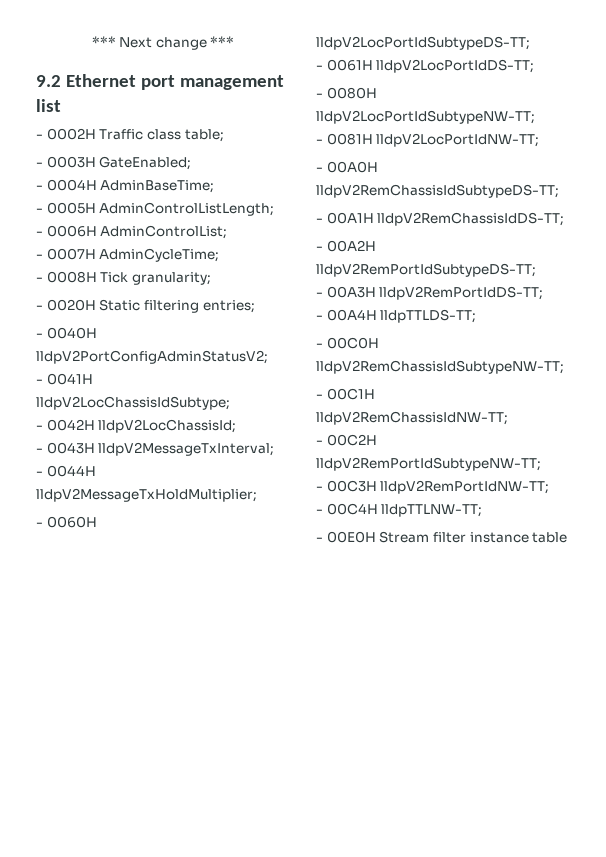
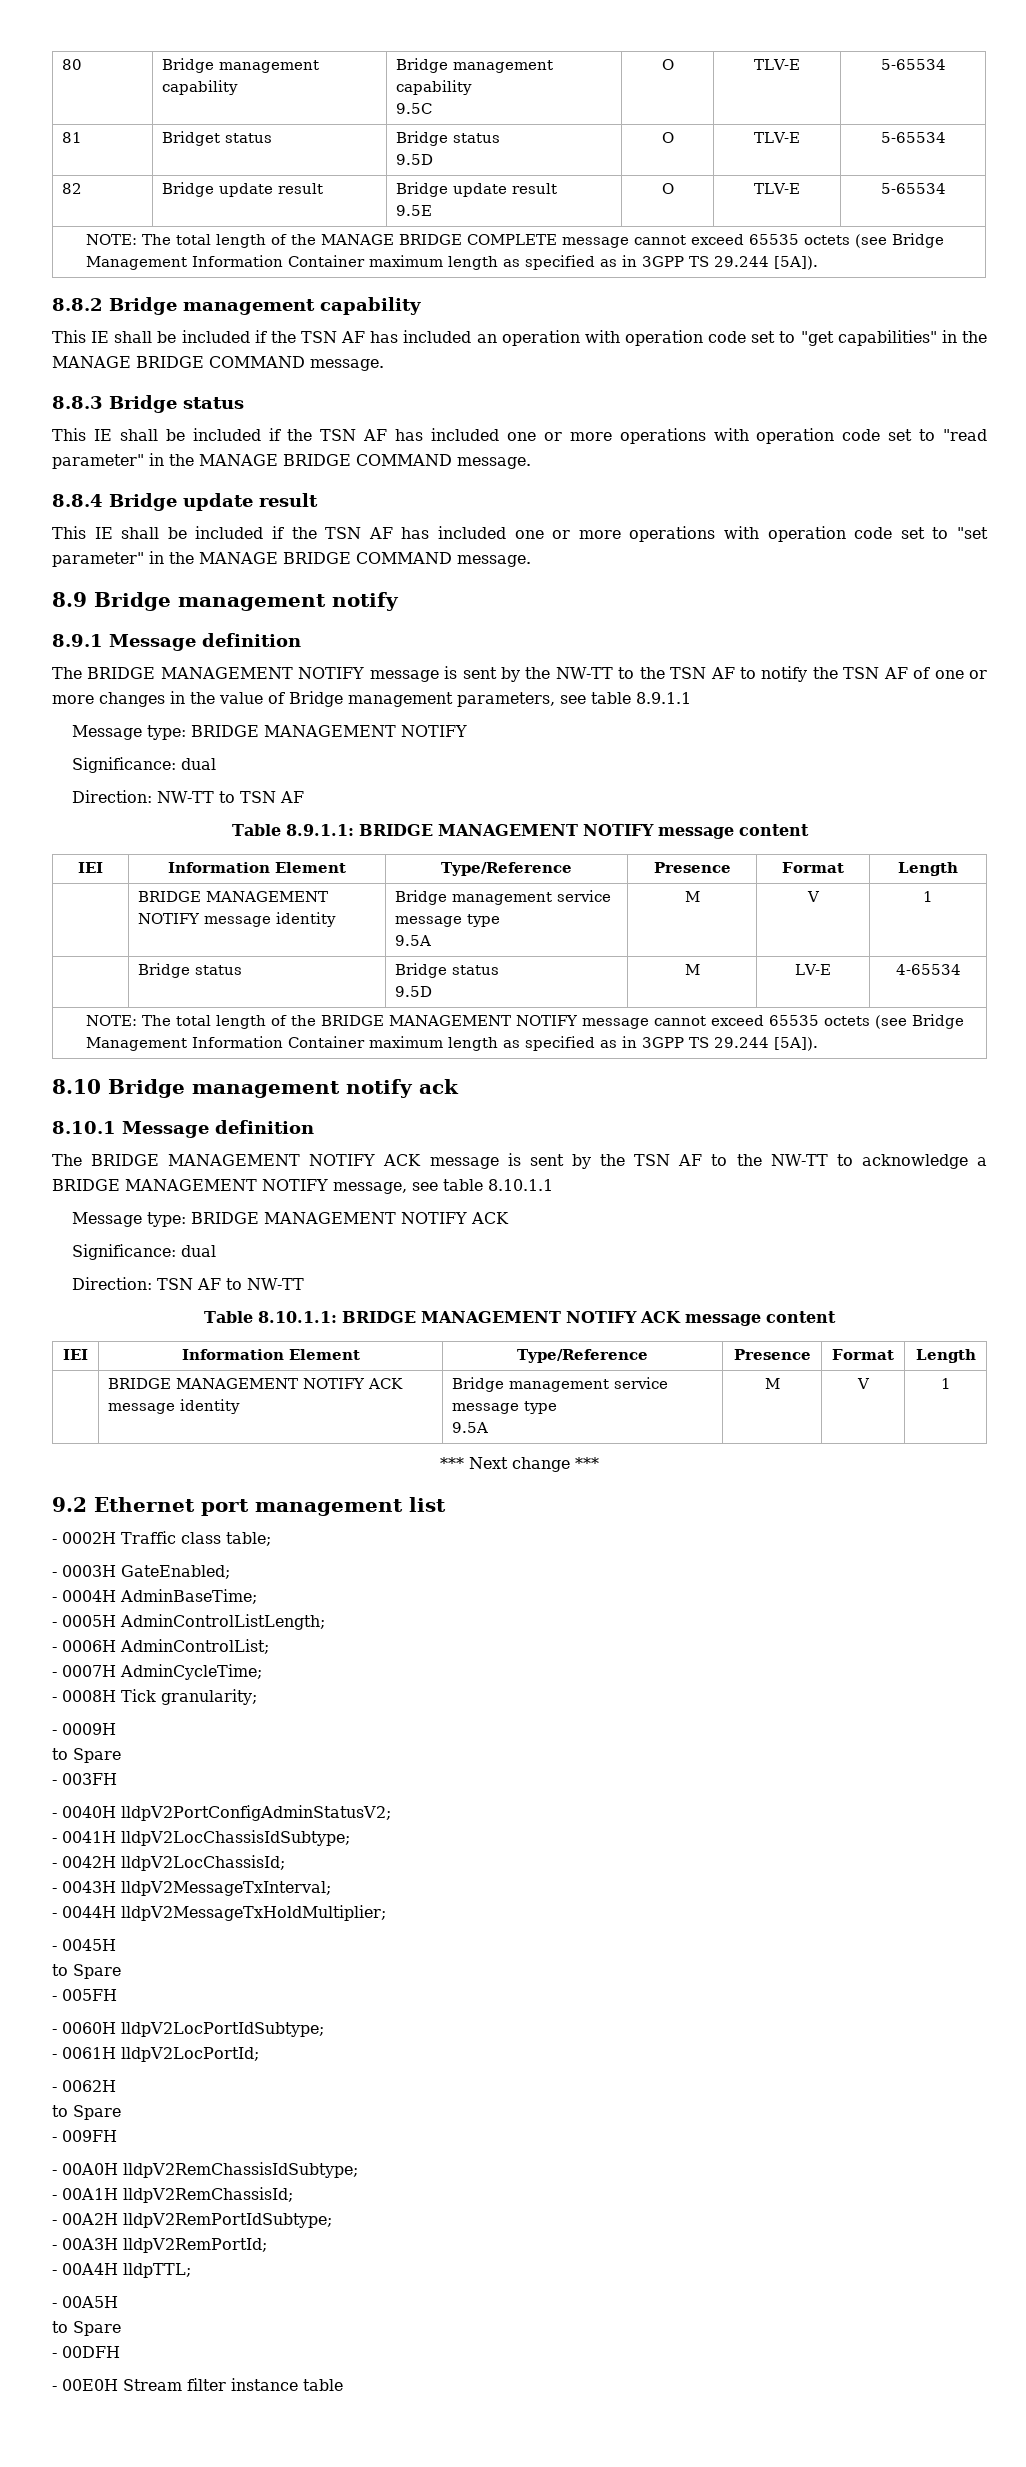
+ 80 | Bridge management capability | Bridge management capability
+ 9.5C | O | TLV-E | 5-65534
+ 81 | Bridget status | Bridge status
+ 9.5D | O | TLV-E | 5-65534
+ 82 | Bridge update result | Bridge update result
+ 9.5E | O | TLV-E | 5-65534
+ NOTE: The total length of the MANAGE BRIDGE COMPLETE message cannot exceed 65535 octets (see Bridge Management Information Container maximum length as specified as in 3GPP TS 29.244 [5A]).
+ 8.8.2 Bridge management capability
+ This IE shall be included if the TSN AF has included an operation with operation code set to "get capabilities" in the MANAGE BRIDGE COMMAND message.
+ 8.8.3 Bridge status
+ This IE shall be included if the TSN AF has included one or more operations with operation code set to "read parameter" in the MANAGE BRIDGE COMMAND message.
+ 8.8.4 Bridge update result
+ This IE shall be included if the TSN AF has included one or more operations with operation code set to "set parameter" in the MANAGE BRIDGE COMMAND message.
+ 8.9 Bridge management notify
+ 8.9.1 Message definition
+ The BRIDGE MANAGEMENT NOTIFY message is sent by the NW-TT to the TSN AF to notify the TSN AF of one or more changes in the value of Bridge management parameters, see table 8.9.1.1
+ Message type: BRIDGE MANAGEMENT NOTIFY
+ Significance: dual
+ Direction: NW-TT to TSN AF
+ Table 8.9.1.1: BRIDGE MANAGEMENT NOTIFY message content
+ IEI | Information Element | Type/Reference | Presence | Format | Length
+ | BRIDGE MANAGEMENT NOTIFY message identity | Bridge management service message type
+ 9.5A | M | V | 1
+ | Bridge status | Bridge status
+ 9.5D | M | LV-E | 4-65534
+ NOTE: The total length of the BRIDGE MANAGEMENT NOTIFY message cannot exceed 65535 octets (see Bridge Management Information Container maximum length as specified as in 3GPP TS 29.244 [5A]).
+ 8.10 Bridge management notify ack
+ 8.10.1 Message definition
+ The BRIDGE MANAGEMENT NOTIFY ACK message is sent by the TSN AF to the NW-TT to acknowledge a BRIDGE MANAGEMENT NOTIFY message, see table 8.10.1.1
+ Message type: BRIDGE MANAGEMENT NOTIFY ACK
+ Significance: dual
+ Direction: TSN AF to NW-TT
+ Table 8.10.1.1: BRIDGE MANAGEMENT NOTIFY ACK message content
+ IEI | Information Element | Type/Reference | Presence | Format | Length
+ | BRIDGE MANAGEMENT NOTIFY ACK message identity | Bridge management service message type
+ 9.5A | M | V | 1
- - 0020H Static filtering entries;
+ - 0009H
+ to Spare
+ - 003FH
+ - 0045H
+ to Spare
+ - 005FH
- - 0060H lldpV2LocPortIdSubtypeDS-TT;
+ - 0060H lldpV2LocPortIdSubtype;
- - 0061H lldpV2LocPortIdDS-TT;
- - 0080H lldpV2LocPortIdSubtypeNW-TT;
- - 0081H lldpV2LocPortIdNW-TT;
+ - 0061H lldpV2LocPortId;
+ - 0062H
+ to Spare
+ - 009FH
- - 00A0H lldpV2RemChassisIdSubtypeDS-TT;
+ - 00A0H lldpV2RemChassisIdSubtype;
- - 00A1H lldpV2RemChassisIdDS-TT;
+ - 00A1H lldpV2RemChassisId;
- - 00A2H lldpV2RemPortIdSubtypeDS-TT;
+ - 00A2H lldpV2RemPortIdSubtype;
- - 00A3H lldpV2RemPortIdDS-TT;
+ - 00A3H lldpV2RemPortId;
- - 00A4H lldpTTLDS-TT;
- - 00C0H lldpV2RemChassisIdSubtypeNW-TT;
- - 00C1H lldpV2RemChassisIdNW-TT;
- - 00C2H lldpV2RemPortIdSubtypeNW-TT;
- - 00C3H lldpV2RemPortIdNW-TT;
- - 00C4H lldpTTLNW-TT;
+ - 00A4H lldpTTL;
+ - 00A5H
+ to Spare
+ - 00DFH

